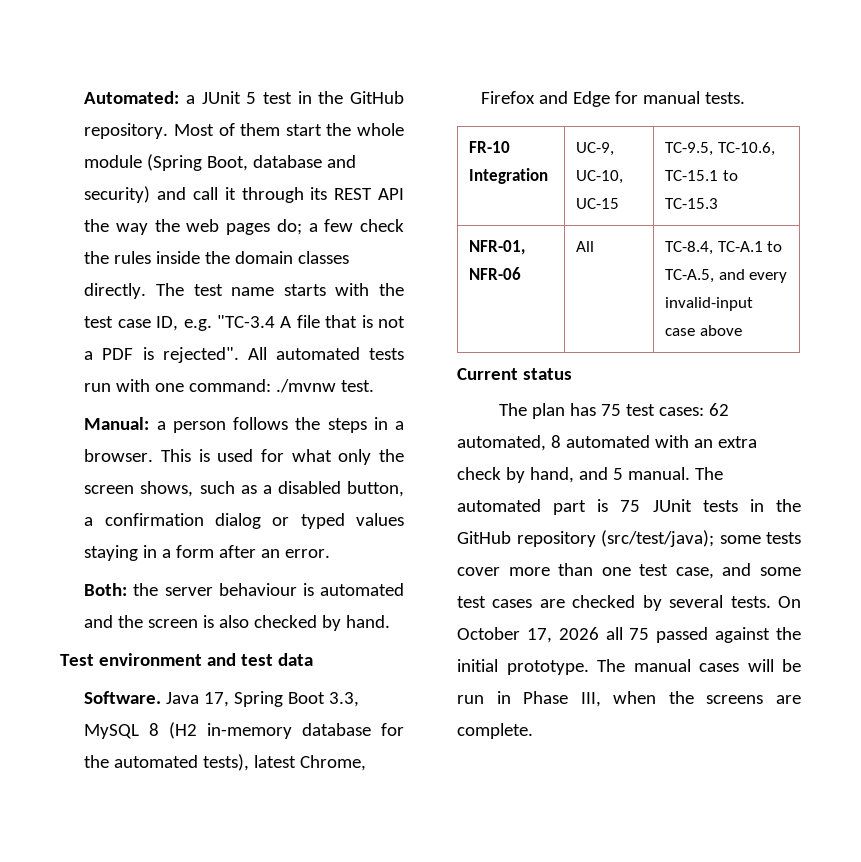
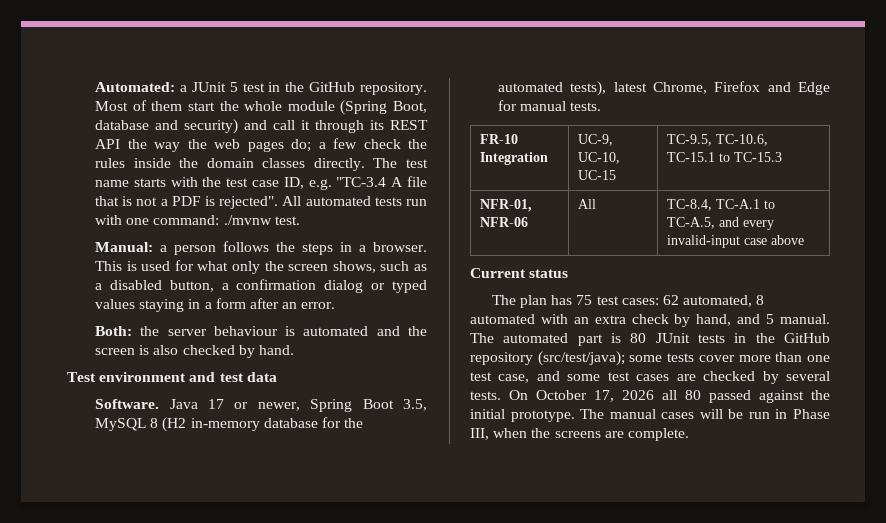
- Java 17, Spring Boot 3.3, MySQL 8 (H2 in-memory database for the automated tests), latest Chrome, Firefox and Edge for manual tests.
+ Java 17 or newer, Spring Boot 3.5, MySQL 8 (H2 in-memory database for the automated tests), latest Chrome, Firefox and Edge for manual tests.
- The automated part is 75 JUnit tests in the GitHub repository (src/test/java); some tests cover more than one test case, and some test cases are checked by several tests.
+ The automated part is 80 JUnit tests in the GitHub repository (src/test/java); some tests cover more than one test case, and some test cases are checked by several tests.
- On October 17, 2026 all 75 passed against the initial prototype.
+ On October 17, 2026 all 80 passed against the initial prototype.

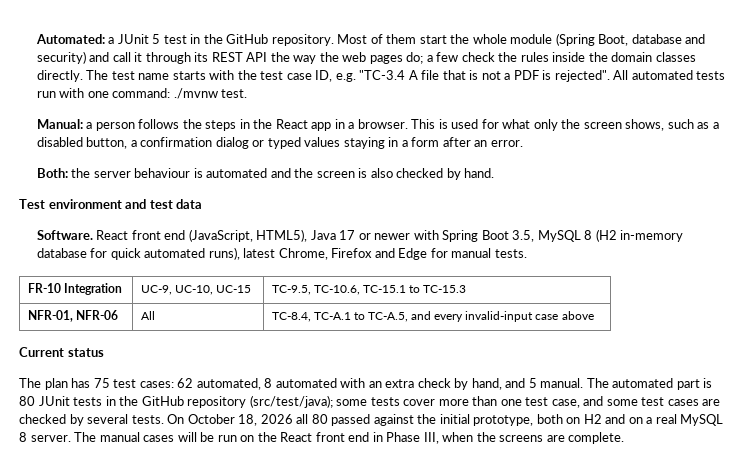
- Manual: a person follows the steps in a browser.
+ Manual: a person follows the steps in the React app in a browser.
- Java 17 or newer, Spring Boot 3.5, MySQL 8 (H2 in-memory database for the automated tests), latest Chrome, Firefox and Edge for manual tests.
+ React front end (JavaScript, HTML5), Java 17 or newer with Spring Boot 3.5, MySQL 8 (H2 in-memory database for quick automated runs), latest Chrome, Firefox and Edge for manual tests.
- On October 17, 2026 all 80 passed against the initial prototype.
+ On October 18, 2026 all 80 passed against the initial prototype, both on H2 and on a real MySQL 8 server.
- The manual cases will be run in Phase III, when the screens are complete.
+ The manual cases will be run on the React front end in Phase III, when the screens are complete.

